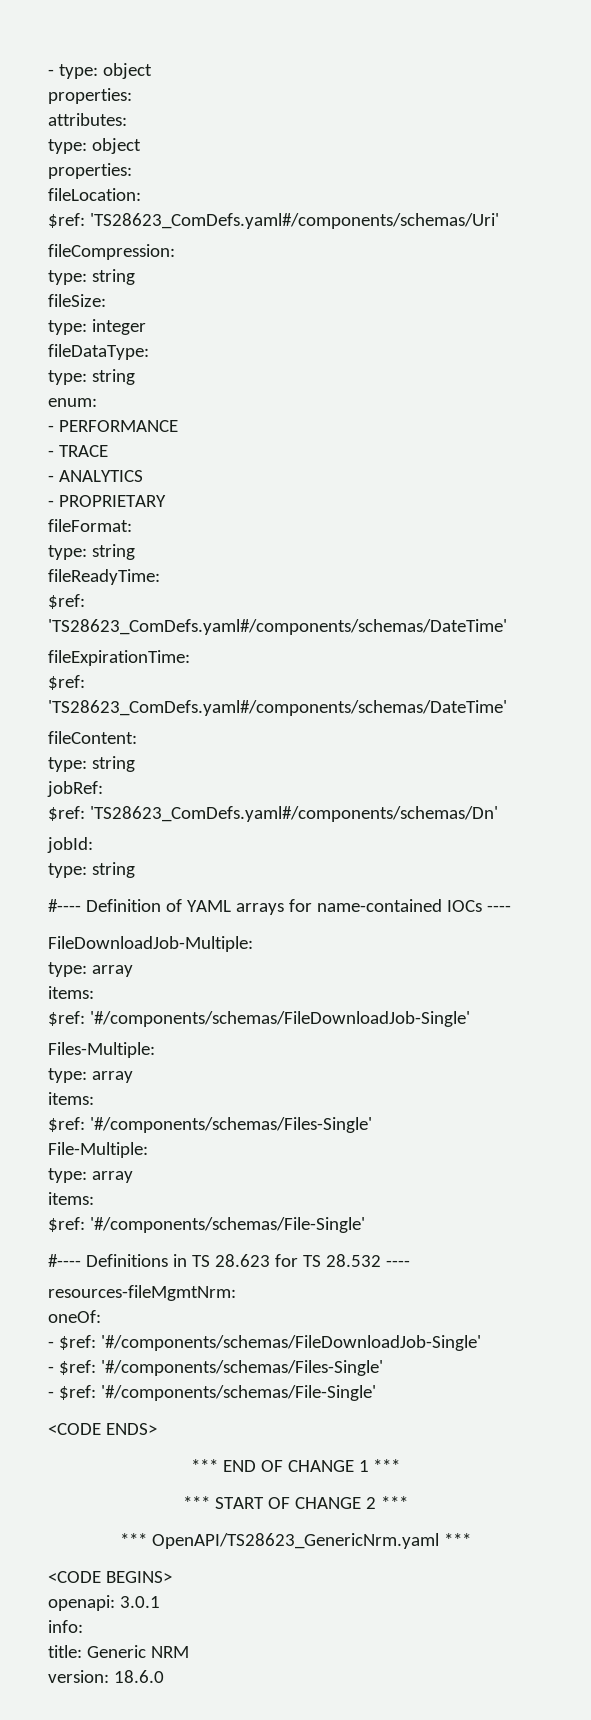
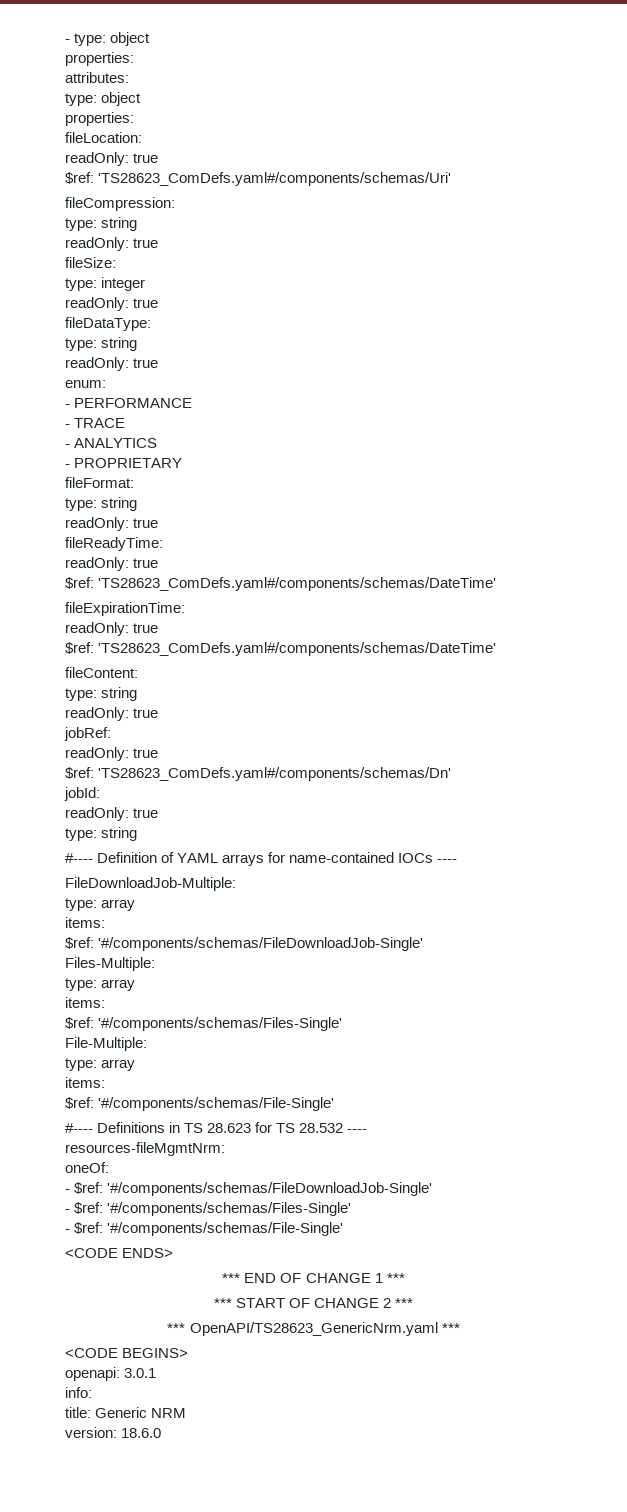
  fileLocation:
+ readOnly: true
  fileCompression:
  type: string
+ readOnly: true
  type: integer
+ readOnly: true
  fileDataType:
  type: string
+ readOnly: true
  fileFormat:
  type: string
+ readOnly: true
  fileReadyTime:
+ readOnly: true
  fileExpirationTime:
+ readOnly: true
  fileContent:
  type: string
+ readOnly: true
  jobRef:
+ readOnly: true
  jobId:
+ readOnly: true

